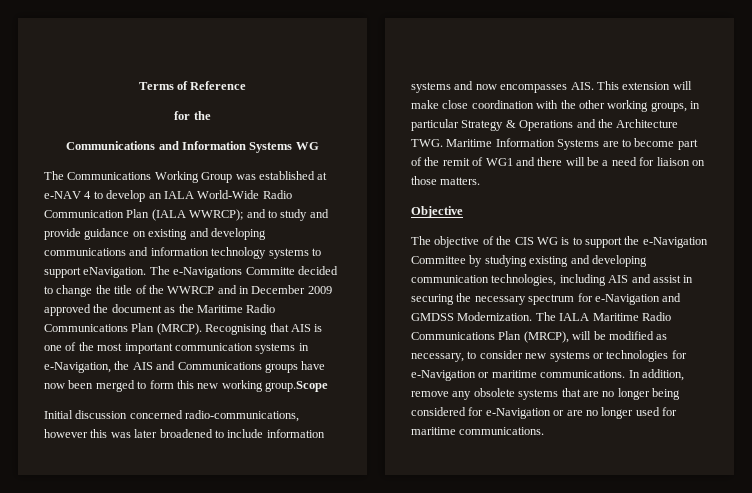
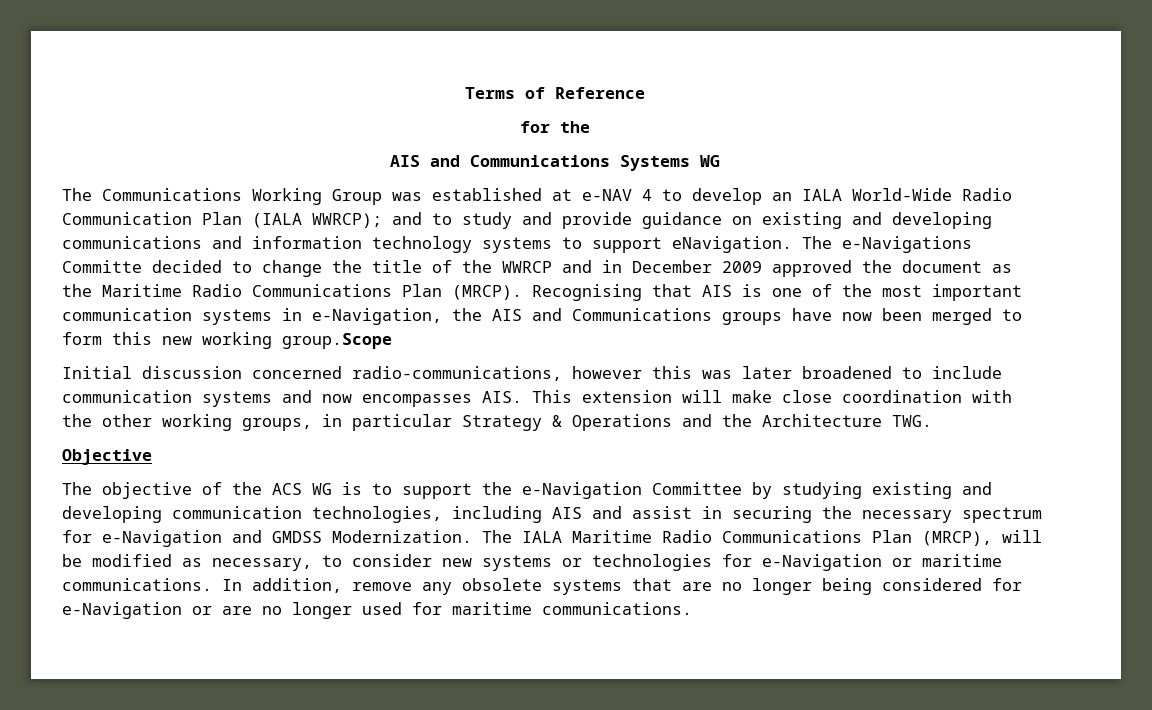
- Communications and Information Systems WG
+ AIS and Communications Systems WG
- Initial discussion concerned radio-communications, however this was later broadened to include information systems and now encompasses AIS. This extension will make close coordination with the other working groups, in particular Strategy & Operations and the Architecture TWG. Maritime Information Systems are to become part of the remit of WG1 and there will be a need for liaison on those matters.
+ Initial discussion concerned radio-communications, however this was later broadened to include communication systems and now encompasses AIS. This extension will make close coordination with the other working groups, in particular Strategy & Operations and the Architecture TWG.
- The objective of the CIS WG is to support the e-Navigation Committee by studying existing and developing communication technologies, including AIS and assist in securing the necessary spectrum for e-Navigation and GMDSS Modernization.
+ The objective of the ACS WG is to support the e-Navigation Committee by studying existing and developing communication technologies, including AIS and assist in securing the necessary spectrum for e-Navigation and GMDSS Modernization.

